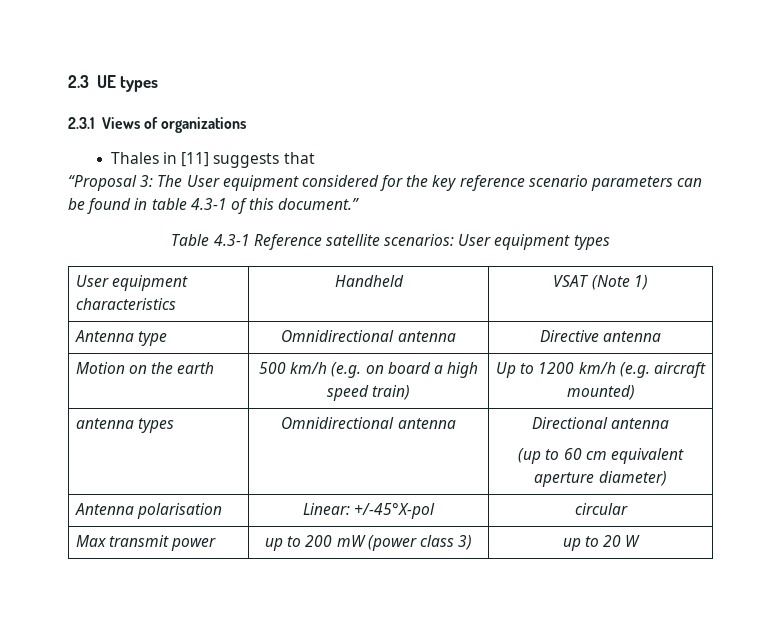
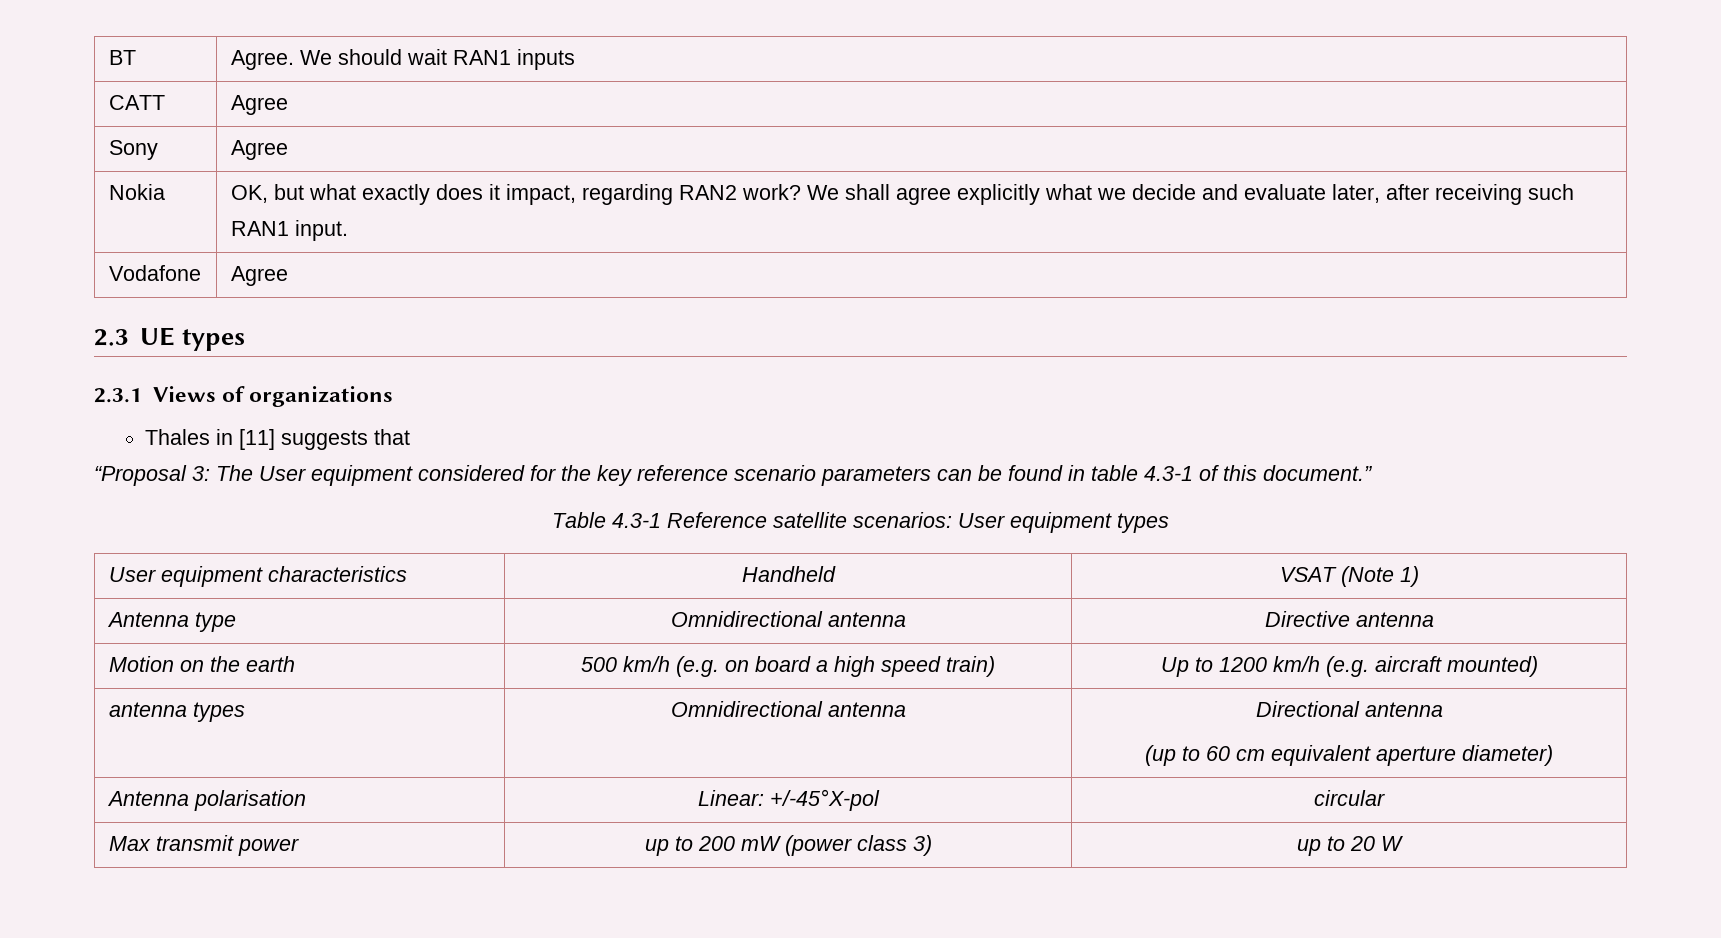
+ BT | Agree. We should wait RAN1 inputs
+ CATT | Agree
+ Sony | Agree
+ Nokia | OK, but what exactly does it impact, regarding RAN2 work? We shall agree explicitly what we decide and evaluate later, after receiving such RAN1 input.
+ Vodafone | Agree

